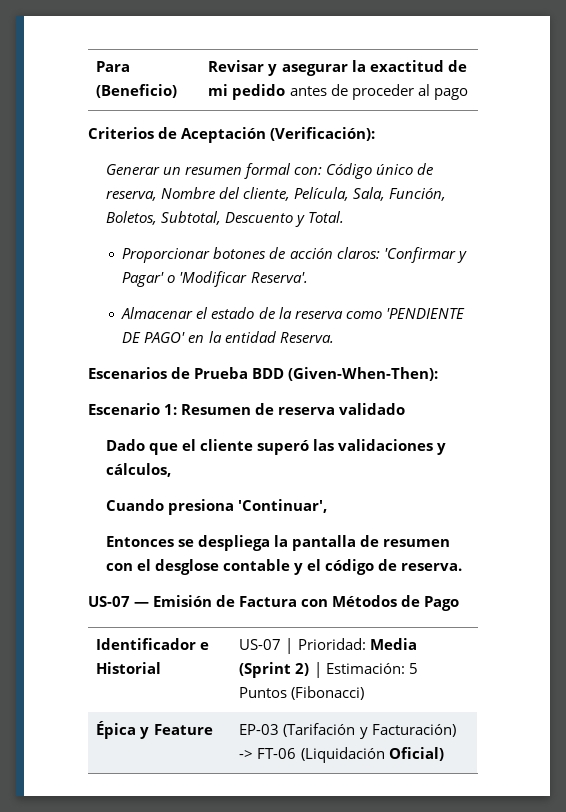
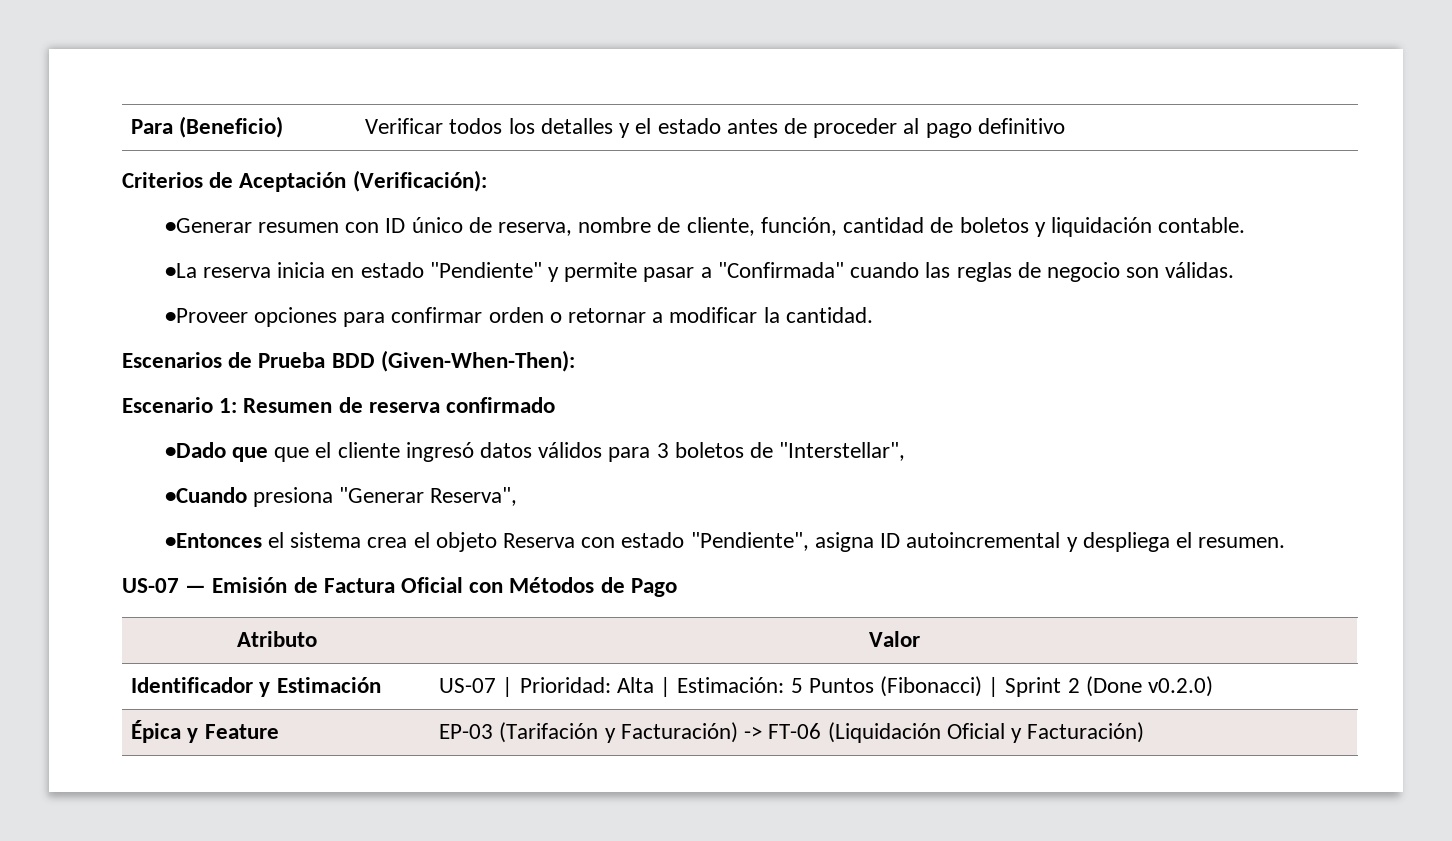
- Para (Beneficio) | Revisar y asegurar la exactitud de mi pedido antes de proceder al pago
+ Para (Beneficio) | Verificar todos los detalles y el estado antes de proceder al pago definitivo
- Generar un resumen formal con: Código único de reserva, Nombre del cliente, Película, Sala, Función, Boletos, Subtotal, Descuento y Total.
- Proporcionar botones de acción claros: 'Confirmar y Pagar' o 'Modificar Reserva'.
- Almacenar el estado de la reserva como 'PENDIENTE DE PAGO' en la entidad Reserva.
+ •Generar resumen con ID único de reserva, nombre de cliente, función, cantidad de boletos y liquidación contable.
+ •La reserva inicia en estado "Pendiente" y permite pasar a "Confirmada" cuando las reglas de negocio son válidas.
+ •Proveer opciones para confirmar orden o retornar a modificar la cantidad.
- Escenario 1: Resumen de reserva validado
- Dado que el cliente superó las validaciones y cálculos,
- Cuando presiona 'Continuar',
- Entonces se despliega la pantalla de resumen con el desglose contable y el código de reserva.
+ Escenario 1: Resumen de reserva confirmado
+ •Dado que que el cliente ingresó datos válidos para 3 boletos de "Interstellar",
+ •Cuando presiona "Generar Reserva",
+ •Entonces el sistema crea el objeto Reserva con estado "Pendiente", asigna ID autoincremental y despliega el resumen.
- US-07 — Emisión de Factura con Métodos de Pago
+ US-07 — Emisión de Factura Oficial con Métodos de Pago
+ Atributo | Valor
- Identificador e Historial | US-07 | Prioridad: Media (Sprint 2) | Estimación: 5 Puntos (Fibonacci)
+ Identificador y Estimación | US-07 | Prioridad: Alta | Estimación: 5 Puntos (Fibonacci) | Sprint 2 (Done v0.2.0)
- Épica y Feature | EP-03 (Tarifación y Facturación) -> FT-06 (Liquidación Oficial)
+ Épica y Feature | EP-03 (Tarifación y Facturación) -> FT-06 (Liquidación Oficial y Facturación)

